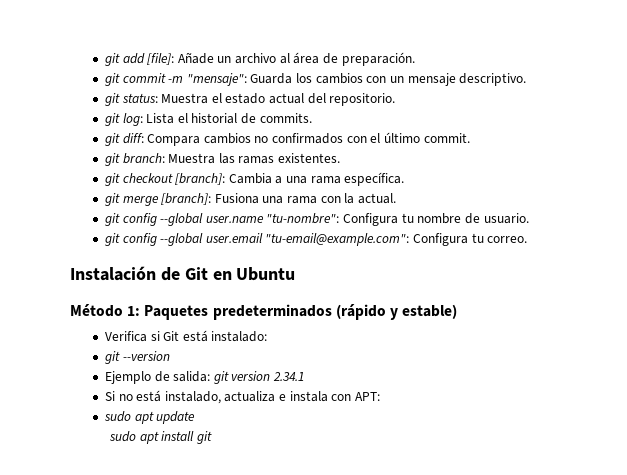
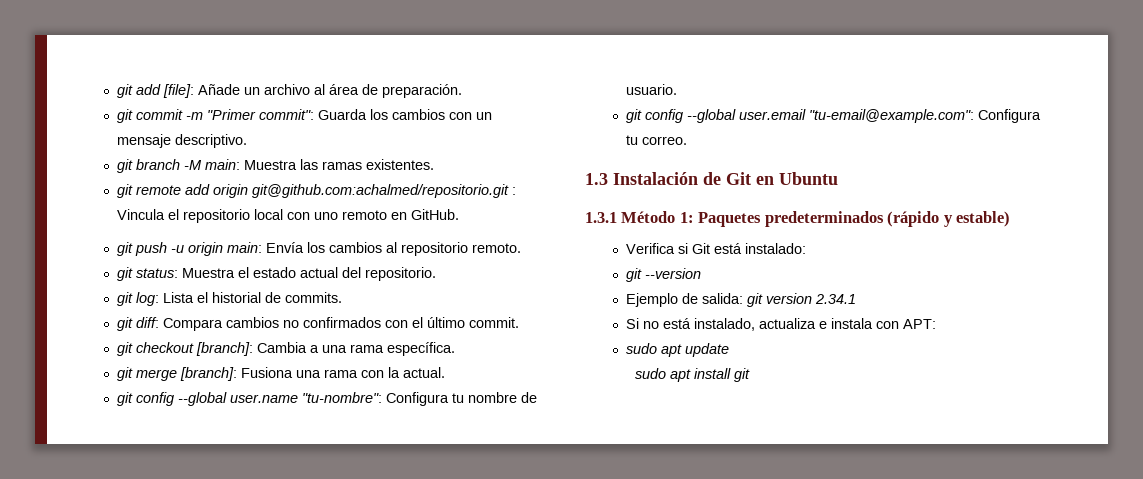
- git commit -m "mensaje": Guarda los cambios con un mensaje descriptivo.
+ git commit -m "Primer commit": Guarda los cambios con un mensaje descriptivo.
+ git branch -M main: Muestra las ramas existentes.
+ git remote add origin git@github.com:achalmed/repositorio.git : Vincula el repositorio local con uno remoto en GitHub.
+ git push -u origin main: Envía los cambios al repositorio remoto.
- git branch: Muestra las ramas existentes.
- Instalación de Git en Ubuntu
+ 1.3 Instalación de Git en Ubuntu
- Método 1: Paquetes predeterminados (rápido y estable)
+ 1.3.1 Método 1: Paquetes predeterminados (rápido y estable)

